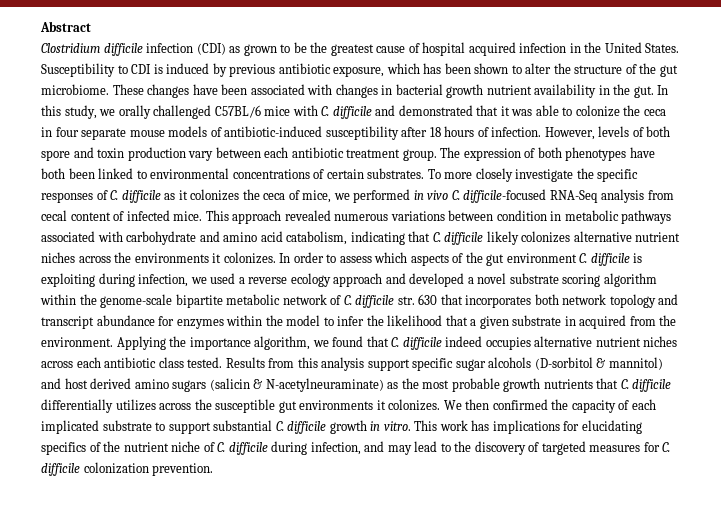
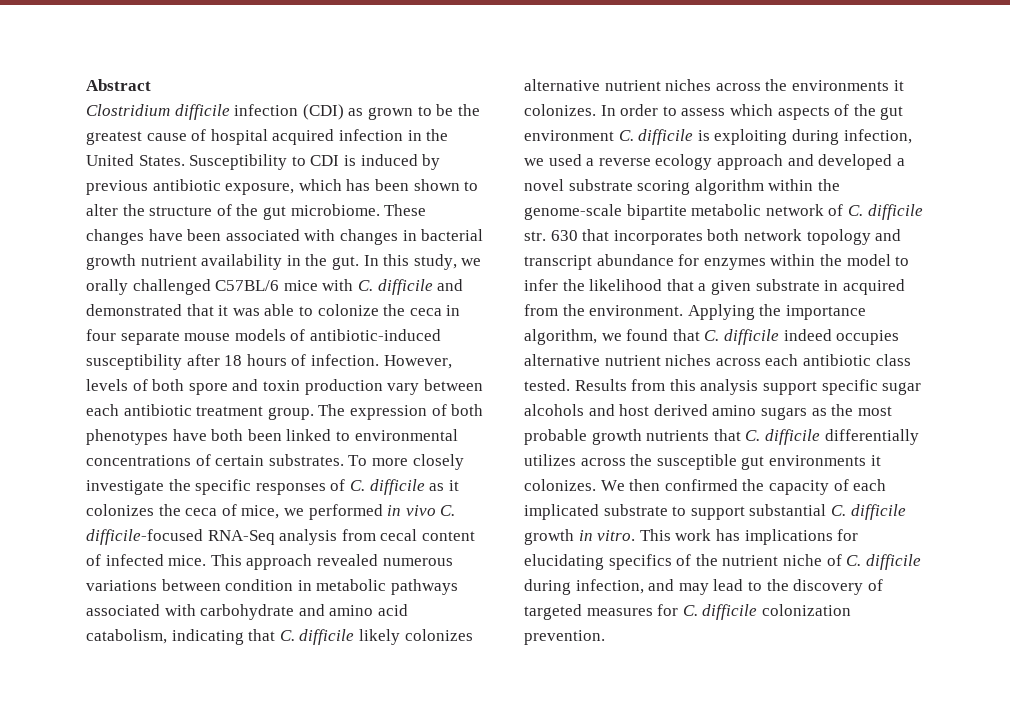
- Results from this analysis support specific sugar alcohols (D-sorbitol & mannitol) and host derived amino sugars (salicin & N-acetylneuraminate) as the most probable growth nutrients that C. difficile differentially utilizes across the susceptible gut environments it colonizes.
+ Results from this analysis support specific sugar alcohols and host derived amino sugars as the most probable growth nutrients that C. difficile differentially utilizes across the susceptible gut environments it colonizes.

